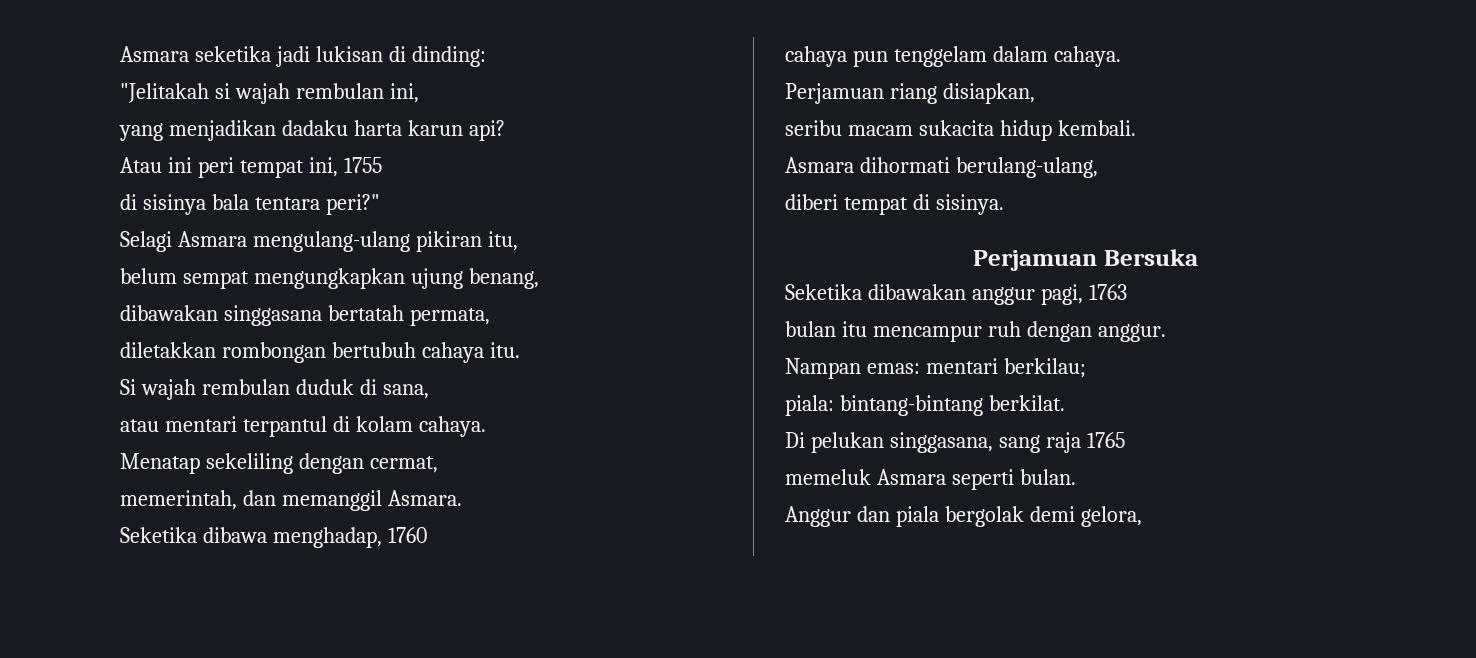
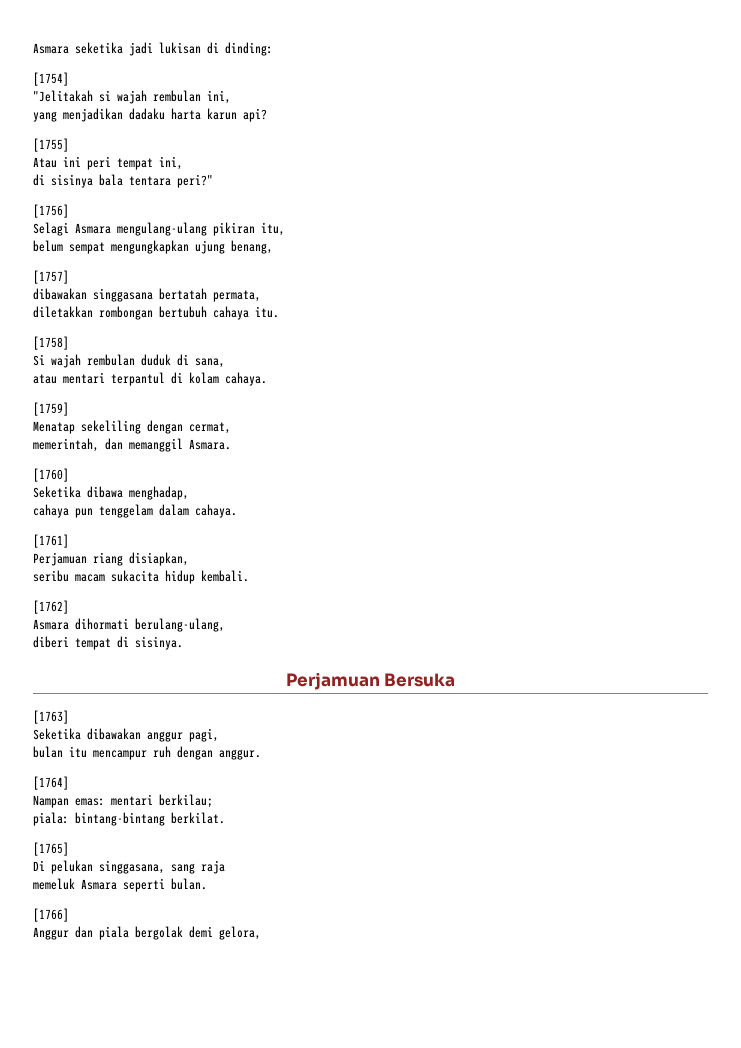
+ [1754]
+ [1755]
- Atau ini peri tempat ini, 1755
+ Atau ini peri tempat ini,
+ [1756]
+ [1757]
+ [1758]
+ [1759]
+ [1760]
- Seketika dibawa menghadap, 1760
+ Seketika dibawa menghadap,
+ [1761]
+ [1762]
+ [1763]
- Seketika dibawakan anggur pagi, 1763
+ Seketika dibawakan anggur pagi,
+ [1764]
+ [1765]
- Di pelukan singgasana, sang raja 1765
+ Di pelukan singgasana, sang raja
+ [1766]

